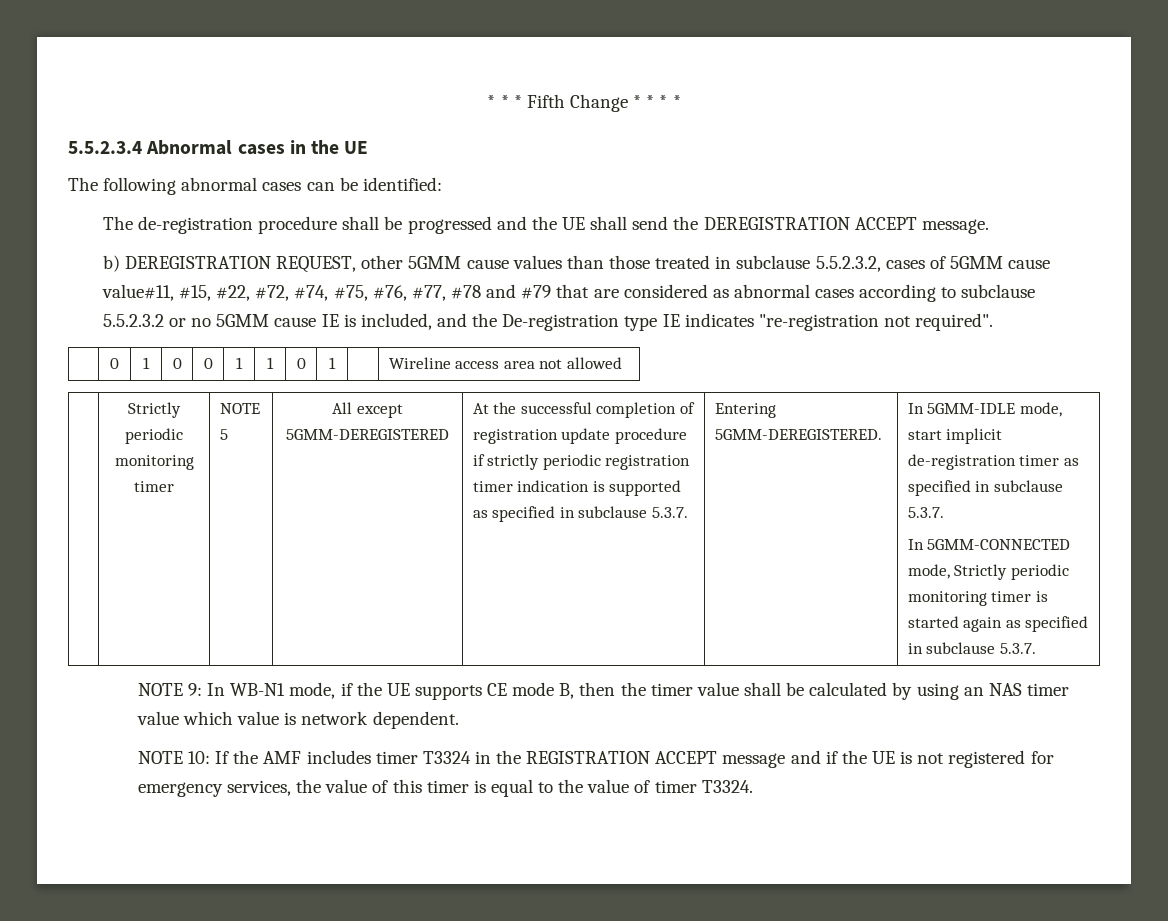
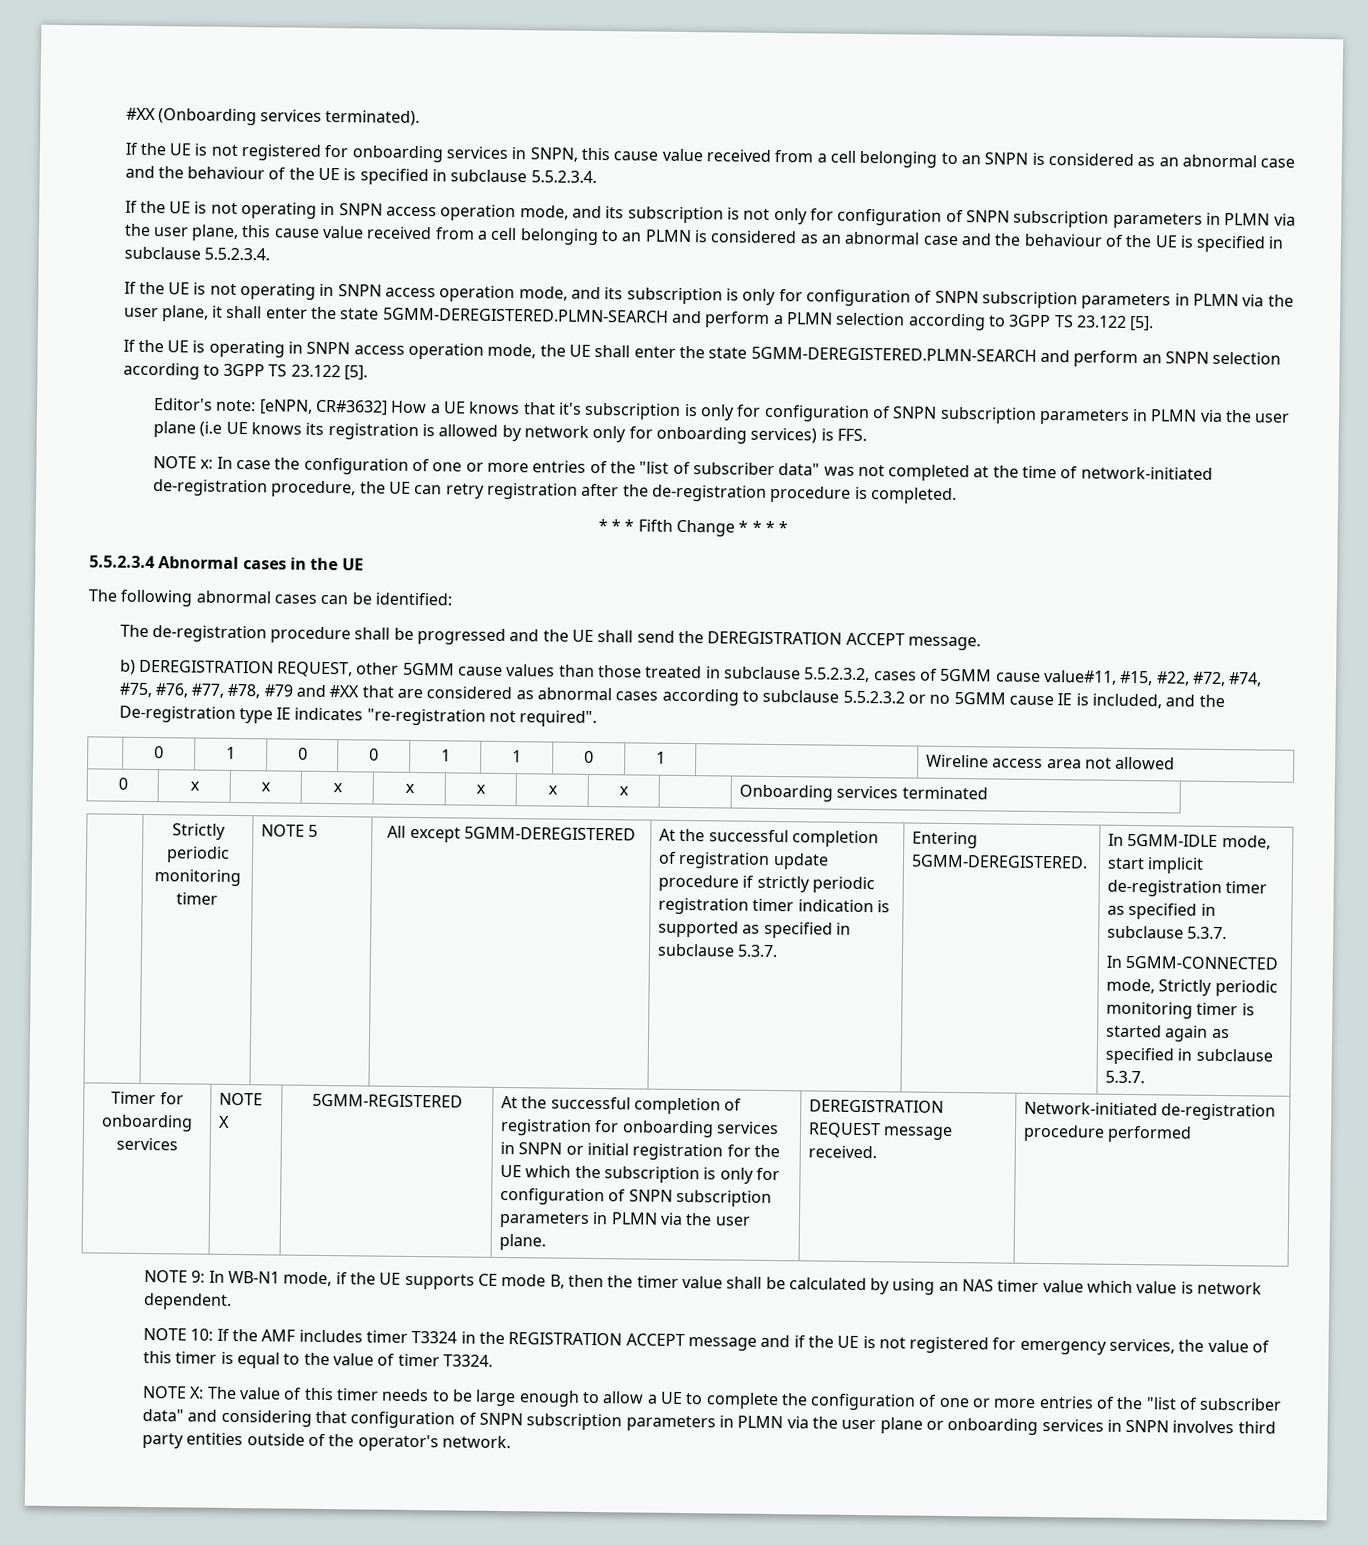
+ #XX (Onboarding services terminated).
+ If the UE is not registered for onboarding services in SNPN, this cause value received from a cell belonging to an SNPN is considered as an abnormal case and the behaviour of the UE is specified in subclause 5.5.2.3.4.
+ If the UE is not operating in SNPN access operation mode, and its subscription is not only for configuration of SNPN subscription parameters in PLMN via the user plane, this cause value received from a cell belonging to an PLMN is considered as an abnormal case and the behaviour of the UE is specified in subclause 5.5.2.3.4.
+ If the UE is not operating in SNPN access operation mode, and its subscription is only for configuration of SNPN subscription parameters in PLMN via the user plane, it shall enter the state 5GMM-DEREGISTERED.PLMN-SEARCH and perform a PLMN selection according to 3GPP TS 23.122 [5].
+ If the UE is operating in SNPN access operation mode, the UE shall enter the state 5GMM-DEREGISTERED.PLMN-SEARCH and perform an SNPN selection according to 3GPP TS 23.122 [5].
+ Editor's note: [eNPN, CR#3632] How a UE knows that it's subscription is only for configuration of SNPN subscription parameters in PLMN via the user plane (i.e UE knows its registration is allowed by network only for onboarding services) is FFS.
+ NOTE x: In case the configuration of one or more entries of the "list of subscriber data" was not completed at the time of network-initiated de-registration procedure, the UE can retry registration after the de-registration procedure is completed.
- b) DEREGISTRATION REQUEST, other 5GMM cause values than those treated in subclause 5.5.2.3.2, cases of 5GMM cause value#11, #15, #22, #72, #74, #75, #76, #77, #78 and #79 that are considered as abnormal cases according to subclause 5.5.2.3.2 or no 5GMM cause IE is included, and the De-registration type IE indicates "re-registration not required".
+ b) DEREGISTRATION REQUEST, other 5GMM cause values than those treated in subclause 5.5.2.3.2, cases of 5GMM cause value#11, #15, #22, #72, #74, #75, #76, #77, #78, #79 and #XX that are considered as abnormal cases according to subclause 5.5.2.3.2 or no 5GMM cause IE is included, and the De-registration type IE indicates "re-registration not required".
+ 0 | x | x | x | x | x | x | x | | Onboarding services terminated
+ Timer for onboarding services | NOTE X | 5GMM-REGISTERED | At the successful completion of registration for onboarding services in SNPN or initial registration for the UE which the subscription is only for configuration of SNPN subscription parameters in PLMN via the user plane. | DEREGISTRATION REQUEST message received. | Network-initiated de-registration procedure performed
+ NOTE X: The value of this timer needs to be large enough to allow a UE to complete the configuration of one or more entries of the "list of subscriber data" and considering that configuration of SNPN subscription parameters in PLMN via the user plane or onboarding services in SNPN involves third party entities outside of the operator's network.

